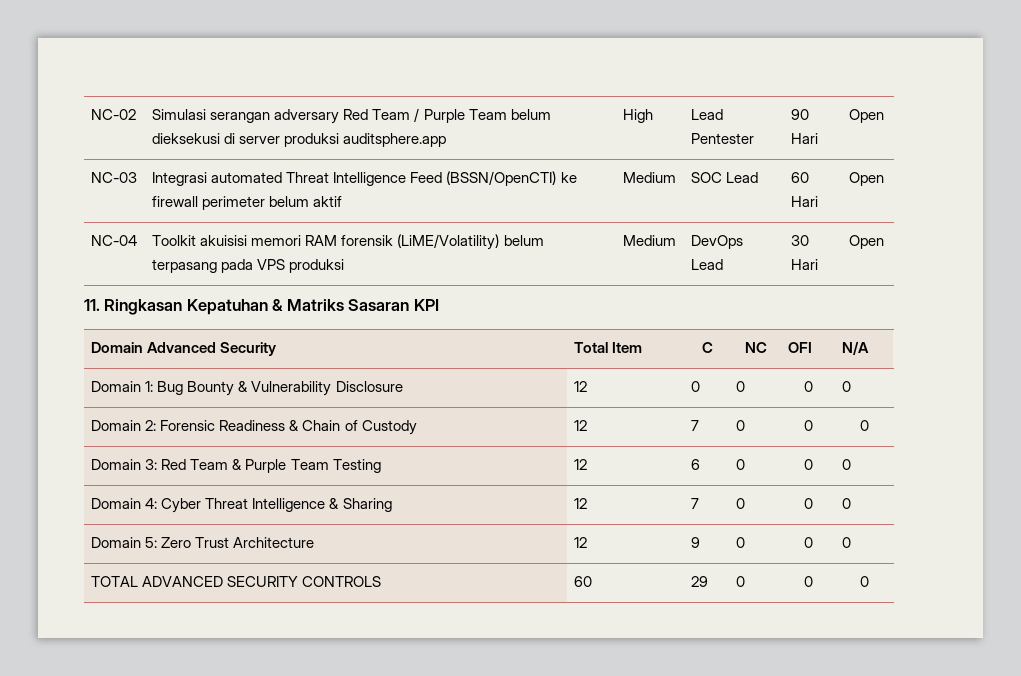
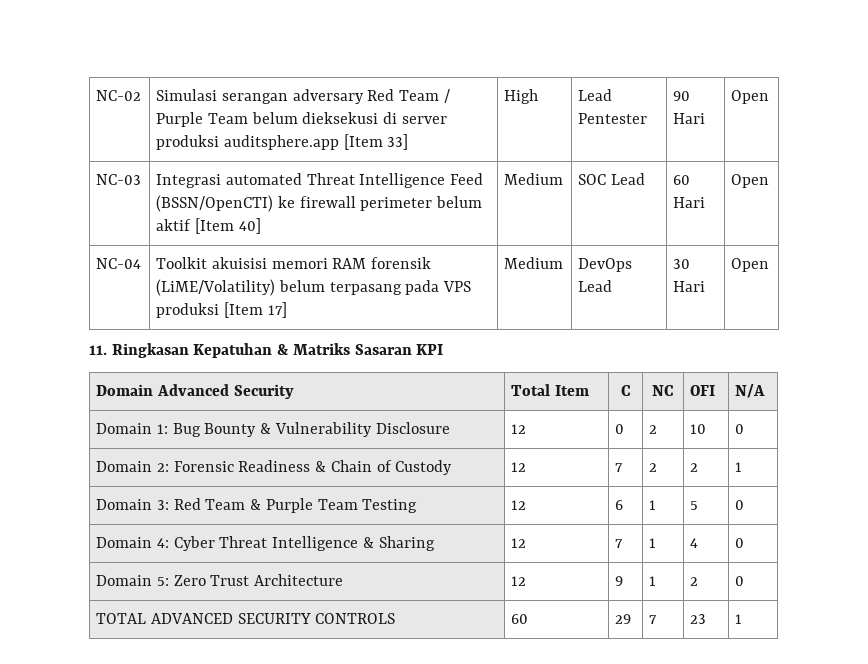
- NC-02 | Simulasi serangan adversary Red Team / Purple Team belum dieksekusi di server produksi auditsphere.app | High | Lead Pentester | 90 Hari | Open
+ NC-02 | Simulasi serangan adversary Red Team / Purple Team belum dieksekusi di server produksi auditsphere.app [Item 33] | High | Lead Pentester | 90 Hari | Open
- NC-03 | Integrasi automated Threat Intelligence Feed (BSSN/OpenCTI) ke firewall perimeter belum aktif | Medium | SOC Lead | 60 Hari | Open
+ NC-03 | Integrasi automated Threat Intelligence Feed (BSSN/OpenCTI) ke firewall perimeter belum aktif [Item 40] | Medium | SOC Lead | 60 Hari | Open
- NC-04 | Toolkit akuisisi memori RAM forensik (LiME/Volatility) belum terpasang pada VPS produksi | Medium | DevOps Lead | 30 Hari | Open
+ NC-04 | Toolkit akuisisi memori RAM forensik (LiME/Volatility) belum terpasang pada VPS produksi [Item 17] | Medium | DevOps Lead | 30 Hari | Open
- Domain 1: Bug Bounty & Vulnerability Disclosure | 12 | 0 | 0 | 0 | 0
+ Domain 1: Bug Bounty & Vulnerability Disclosure | 12 | 0 | 2 | 10 | 0
- Domain 2: Forensic Readiness & Chain of Custody | 12 | 7 | 0 | 0 | 0
+ Domain 2: Forensic Readiness & Chain of Custody | 12 | 7 | 2 | 2 | 1
- Domain 3: Red Team & Purple Team Testing | 12 | 6 | 0 | 0 | 0
+ Domain 3: Red Team & Purple Team Testing | 12 | 6 | 1 | 5 | 0
- Domain 4: Cyber Threat Intelligence & Sharing | 12 | 7 | 0 | 0 | 0
+ Domain 4: Cyber Threat Intelligence & Sharing | 12 | 7 | 1 | 4 | 0
- Domain 5: Zero Trust Architecture | 12 | 9 | 0 | 0 | 0
+ Domain 5: Zero Trust Architecture | 12 | 9 | 1 | 2 | 0
- TOTAL ADVANCED SECURITY CONTROLS | 60 | 29 | 0 | 0 | 0
+ TOTAL ADVANCED SECURITY CONTROLS | 60 | 29 | 7 | 23 | 1

